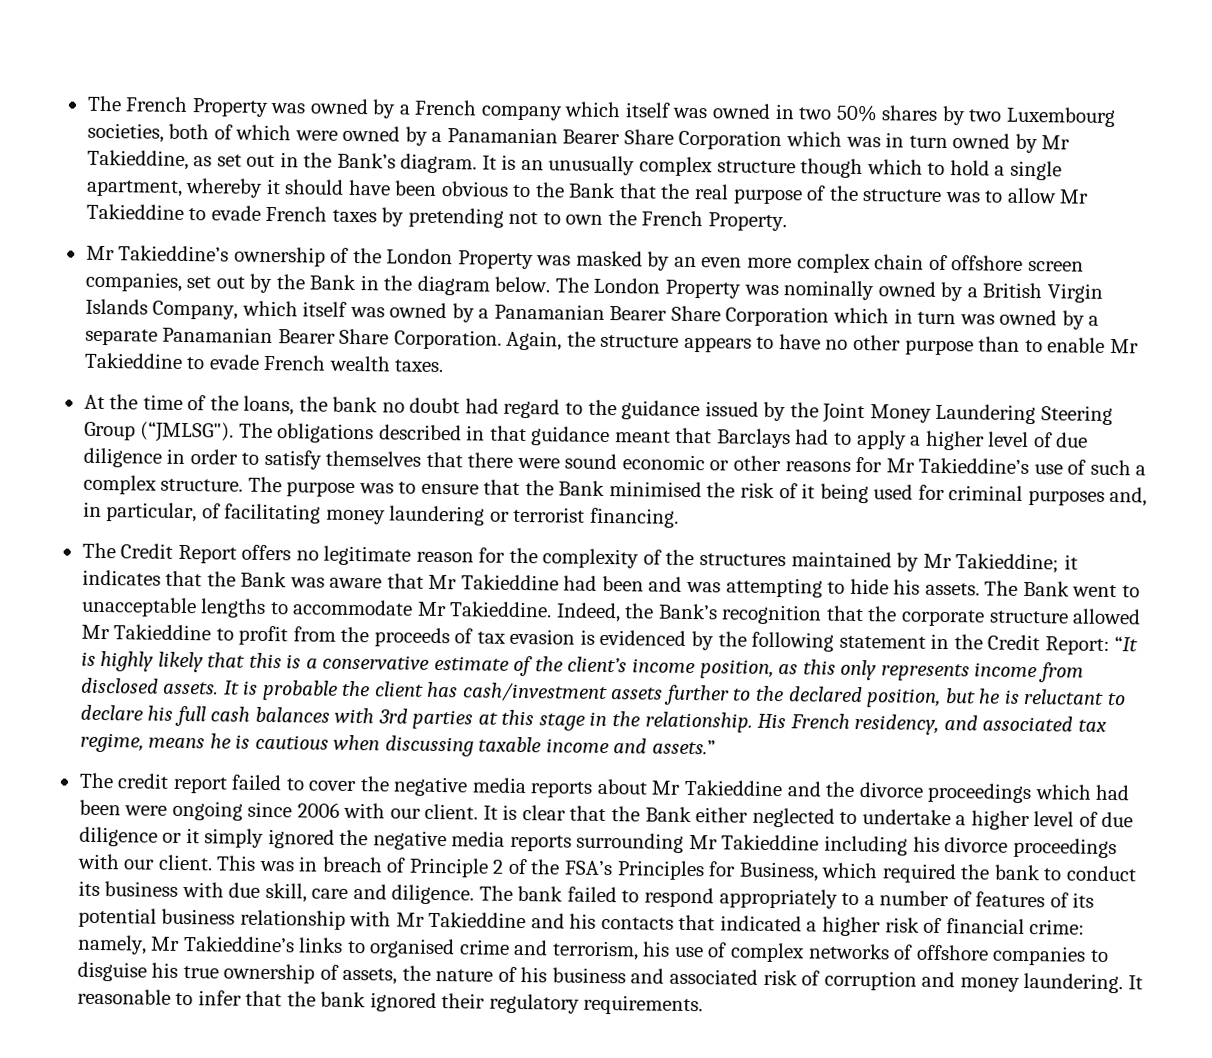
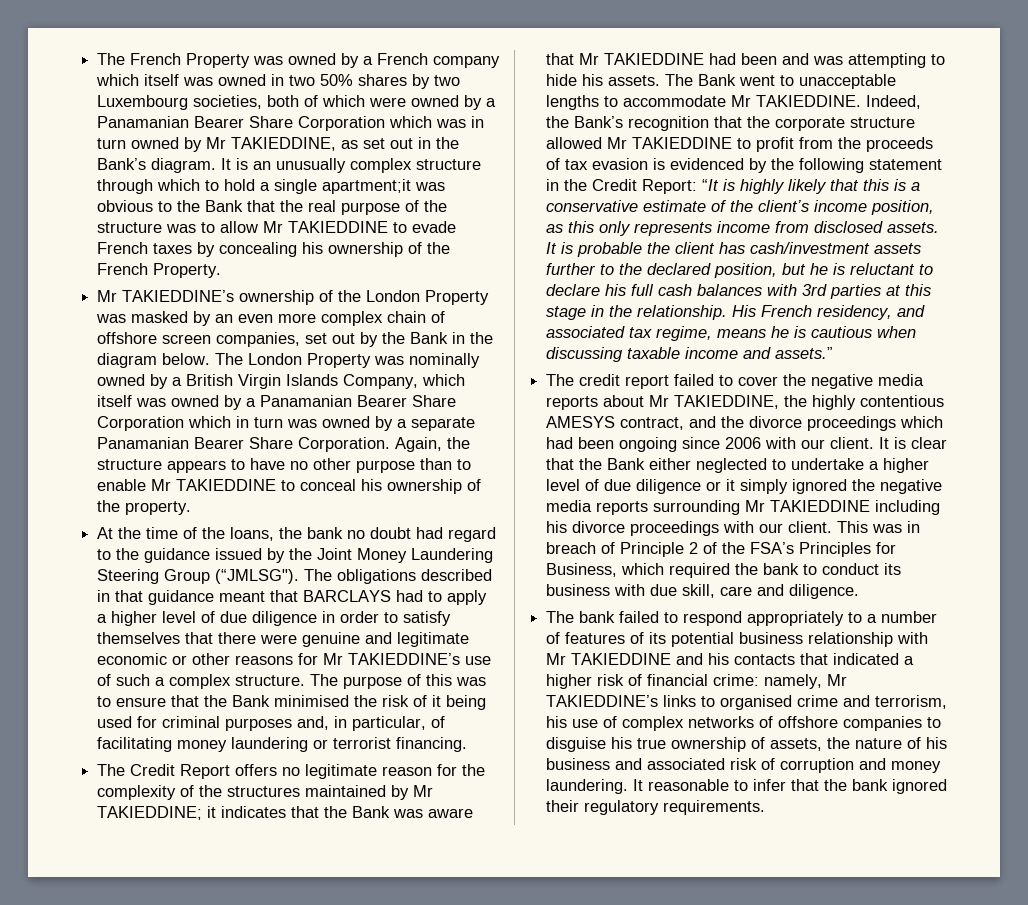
- The French Property was owned by a French company which itself was owned in two 50% shares by two Luxembourg societies, both of which were owned by a Panamanian Bearer Share Corporation which was in turn owned by Mr Takieddine, as set out in the Bank’s diagram.
+ The French Property was owned by a French company which itself was owned in two 50% shares by two Luxembourg societies, both of which were owned by a Panamanian Bearer Share Corporation which was in turn owned by Mr TAKIEDDINE, as set out in the Bank’s diagram.
- It is an unusually complex structure though which to hold a single apartment, whereby it should have been obvious to the Bank that the real purpose of the structure was to allow Mr Takieddine to evade French taxes by pretending not to own the French Property.
+ It is an unusually complex structure through which to hold a single apartment;it was obvious to the Bank that the real purpose of the structure was to allow Mr TAKIEDDINE to evade French taxes by concealing his ownership of the French Property.
- Mr Takieddine’s ownership of the London Property was masked by an even more complex chain of offshore screen companies, set out by the Bank in the diagram below.
+ Mr TAKIEDDINE’s ownership of the London Property was masked by an even more complex chain of offshore screen companies, set out by the Bank in the diagram below.
- Again, the structure appears to have no other purpose than to enable Mr Takieddine to evade French wealth taxes.
+ Again, the structure appears to have no other purpose than to enable Mr TAKIEDDINE to conceal his ownership of the property.
- The obligations described in that guidance meant that Barclays had to apply a higher level of due diligence in order to satisfy themselves that there were sound economic or other reasons for Mr Takieddine’s use of such a complex structure.
+ The obligations described in that guidance meant that BARCLAYS had to apply a higher level of due diligence in order to satisfy themselves that there were genuine and legitimate economic or other reasons for Mr TAKIEDDINE’s use of such a complex structure.
- The purpose was to ensure that the Bank minimised the risk of it being used for criminal purposes and, in particular, of facilitating money laundering or terrorist financing.
+ The purpose of this was to ensure that the Bank minimised the risk of it being used for criminal purposes and, in particular, of facilitating money laundering or terrorist financing.
- The Credit Report offers no legitimate reason for the complexity of the structures maintained by Mr Takieddine; it indicates that the Bank was aware that Mr Takieddine had been and was attempting to hide his assets.
+ The Credit Report offers no legitimate reason for the complexity of the structures maintained by Mr TAKIEDDINE; it indicates that the Bank was aware that Mr TAKIEDDINE had been and was attempting to hide his assets.
- The Bank went to unacceptable lengths to accommodate Mr Takieddine.
+ The Bank went to unacceptable lengths to accommodate Mr TAKIEDDINE.
- Indeed, the Bank’s recognition that the corporate structure allowed Mr Takieddine to profit from the proceeds of tax evasion is evidenced by the following statement in the Credit Report: “It is highly likely that this is a conservative estimate of the client’s income position, as this only represents income from disclosed assets.
+ Indeed, the Bank’s recognition that the corporate structure allowed Mr TAKIEDDINE to profit from the proceeds of tax evasion is evidenced by the following statement in the Credit Report: “It is highly likely that this is a conservative estimate of the client’s income position, as this only represents income from disclosed assets.
- The credit report failed to cover the negative media reports about Mr Takieddine and the divorce proceedings which had been were ongoing since 2006 with our client.
+ The credit report failed to cover the negative media reports about Mr TAKIEDDINE, the highly contentious AMESYS contract, and the divorce proceedings which had been ongoing since 2006 with our client.
- It is clear that the Bank either neglected to undertake a higher level of due diligence or it simply ignored the negative media reports surrounding Mr Takieddine including his divorce proceedings with our client.
+ It is clear that the Bank either neglected to undertake a higher level of due diligence or it simply ignored the negative media reports surrounding Mr TAKIEDDINE including his divorce proceedings with our client.
- This was in breach of Principle 2 of the FSA’s Principles for Business, which required the bank to conduct its business with due skill, care and diligence. The bank failed to respond appropriately to a number of features of its potential business relationship with Mr Takieddine and his contacts that indicated a higher risk of financial crime:
+ This was in breach of Principle 2 of the FSA’s Principles for Business, which required the bank to conduct its business with due skill, care and diligence.
+ The bank failed to respond appropriately to a number of features of its potential business relationship with Mr TAKIEDDINE and his contacts that indicated a higher risk of financial crime:
- namely, Mr Takieddine’s links to organised crime and terrorism, his use of complex networks of offshore companies to disguise his true ownership of assets, the nature of his business and associated risk of corruption and money laundering.
+ namely, Mr TAKIEDDINE’s links to organised crime and terrorism, his use of complex networks of offshore companies to disguise his true ownership of assets, the nature of his business and associated risk of corruption and money laundering.

